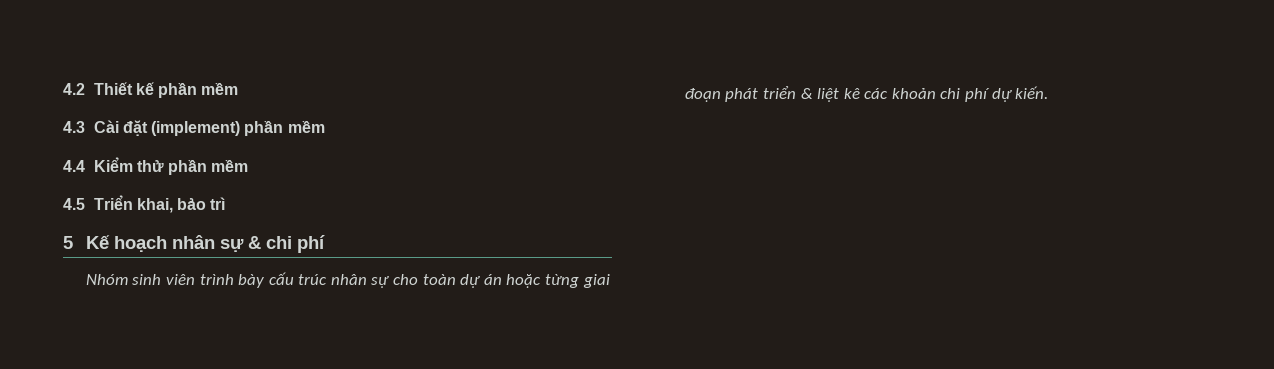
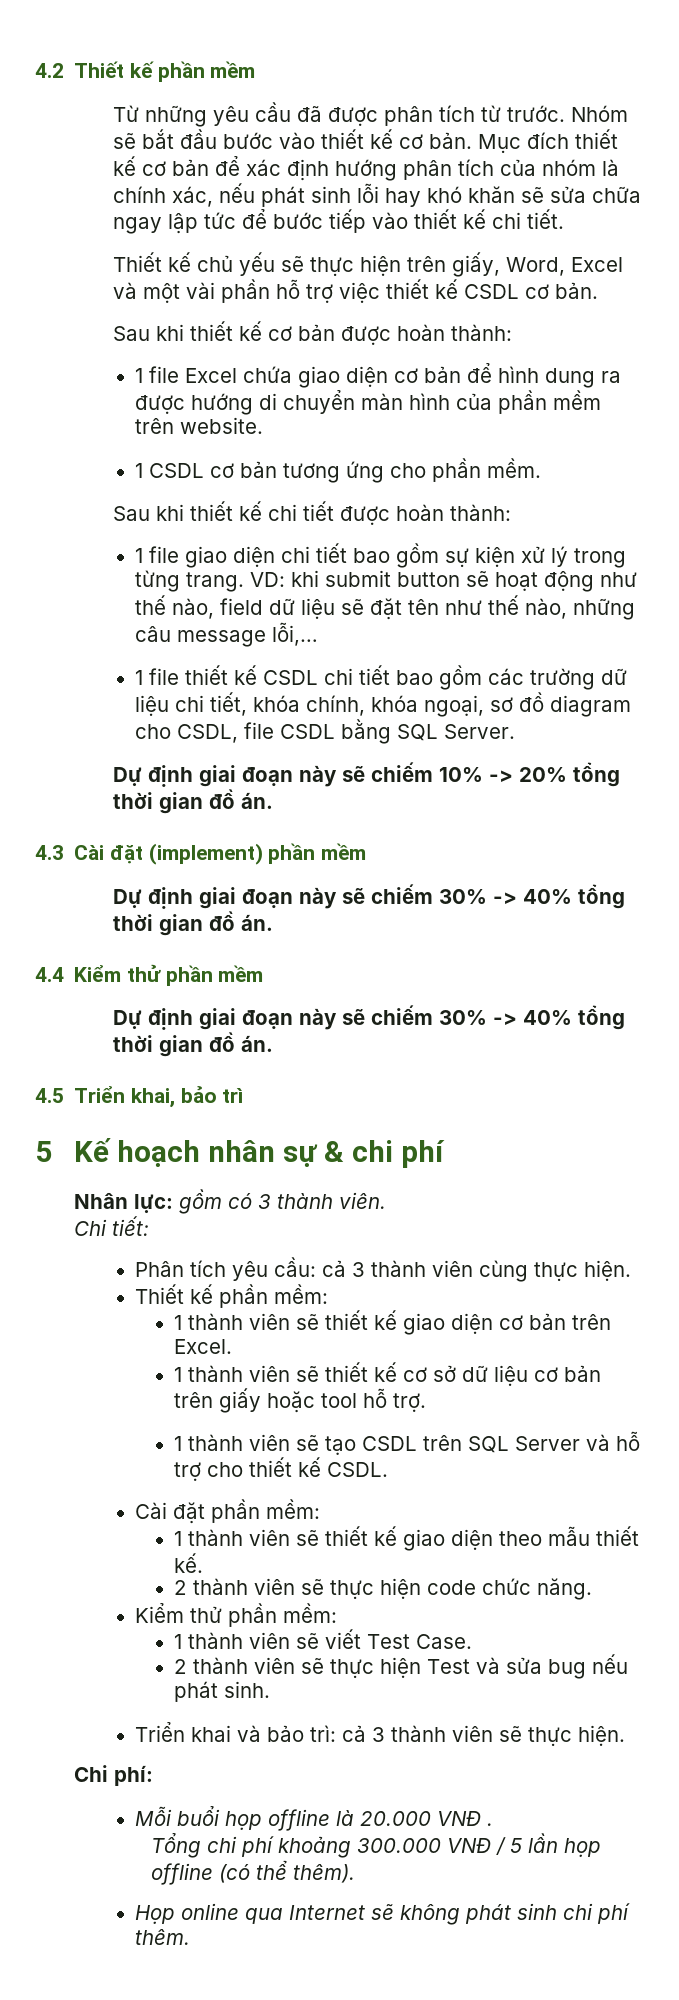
+ Từ những yêu cầu đã được phân tích từ trước. Nhóm sẽ bắt đầu bước vào thiết kế cơ bản. Mục đích thiết kế cơ bản để xác định hướng phân tích của nhóm là chính xác, nếu phát sinh lỗi hay khó khăn sẽ sửa chữa ngay lập tức để bước tiếp vào thiết kế chi tiết.
+ Thiết kế chủ yếu sẽ thực hiện trên giấy, Word, Excel và một vài phần hỗ trợ việc thiết kế CSDL cơ bản.
+ Sau khi thiết kế cơ bản được hoàn thành:
+ 1 file Excel chứa giao diện cơ bản để hình dung ra được hướng di chuyển màn hình của phần mềm trên website.
+ 1 CSDL cơ bản tương ứng cho phần mềm.
+ Sau khi thiết kế chi tiết được hoàn thành:
+ 1 file giao diện chi tiết bao gồm sự kiện xử lý trong từng trang. VD: khi submit button sẽ hoạt động như thế nào, field dữ liệu sẽ đặt tên như thế nào, những câu message lỗi,…
+ 1 file thiết kế CSDL chi tiết bao gồm các trường dữ liệu chi tiết, khóa chính, khóa ngoại, sơ đồ diagram cho CSDL, file CSDL bằng SQL Server.
+ Dự định giai đoạn này sẽ chiếm 10% -> 20% tổng thời gian đồ án.
  4.3 Cài đặt (implement) phần mềm
+ Dự định giai đoạn này sẽ chiếm 30% -> 40% tổng thời gian đồ án.
  4.4 Kiểm thử phần mềm
+ Dự định giai đoạn này sẽ chiếm 30% -> 40% tổng thời gian đồ án.
- Nhóm sinh viên trình bày cấu trúc nhân sự cho toàn dự án hoặc từng giai đoạn phát triển & liệt kê các khoản chi phí dự kiến.
+ Nhân lực: gồm có 3 thành viên.
+ Chi tiết:
+ Phân tích yêu cầu: cả 3 thành viên cùng thực hiện.
+ Thiết kế phần mềm:
+ 1 thành viên sẽ thiết kế giao diện cơ bản trên Excel.
+ 1 thành viên sẽ thiết kế cơ sở dữ liệu cơ bản trên giấy hoặc tool hỗ trợ.
+ 1 thành viên sẽ tạo CSDL trên SQL Server và hỗ trợ cho thiết kế CSDL.
+ Cài đặt phần mềm:
+ 1 thành viên sẽ thiết kế giao diện theo mẫu thiết kế.
+ 2 thành viên sẽ thực hiện code chức năng.
+ Kiểm thử phần mềm:
+ 1 thành viên sẽ viết Test Case.
+ 2 thành viên sẽ thực hiện Test và sửa bug nếu phát sinh.
+ Triển khai và bảo trì: cả 3 thành viên sẽ thực hiện.
+ Chi phí:
+ Mỗi buổi họp offline là 20.000 VNĐ .
+ Tổng chi phí khoảng 300.000 VNĐ / 5 lần họp offline (có thể thêm).
+ Họp online qua Internet sẽ không phát sinh chi phí thêm.

